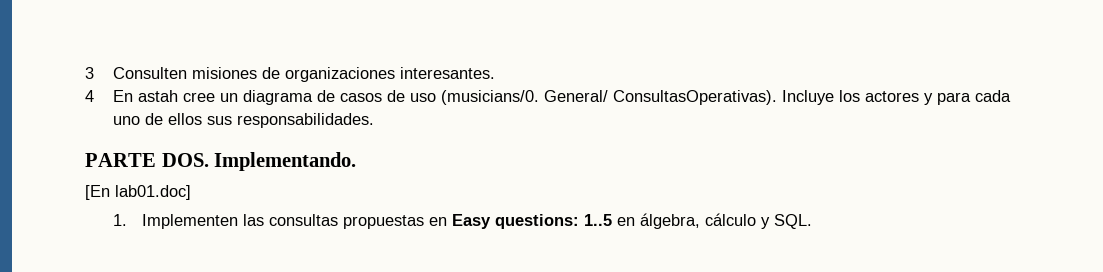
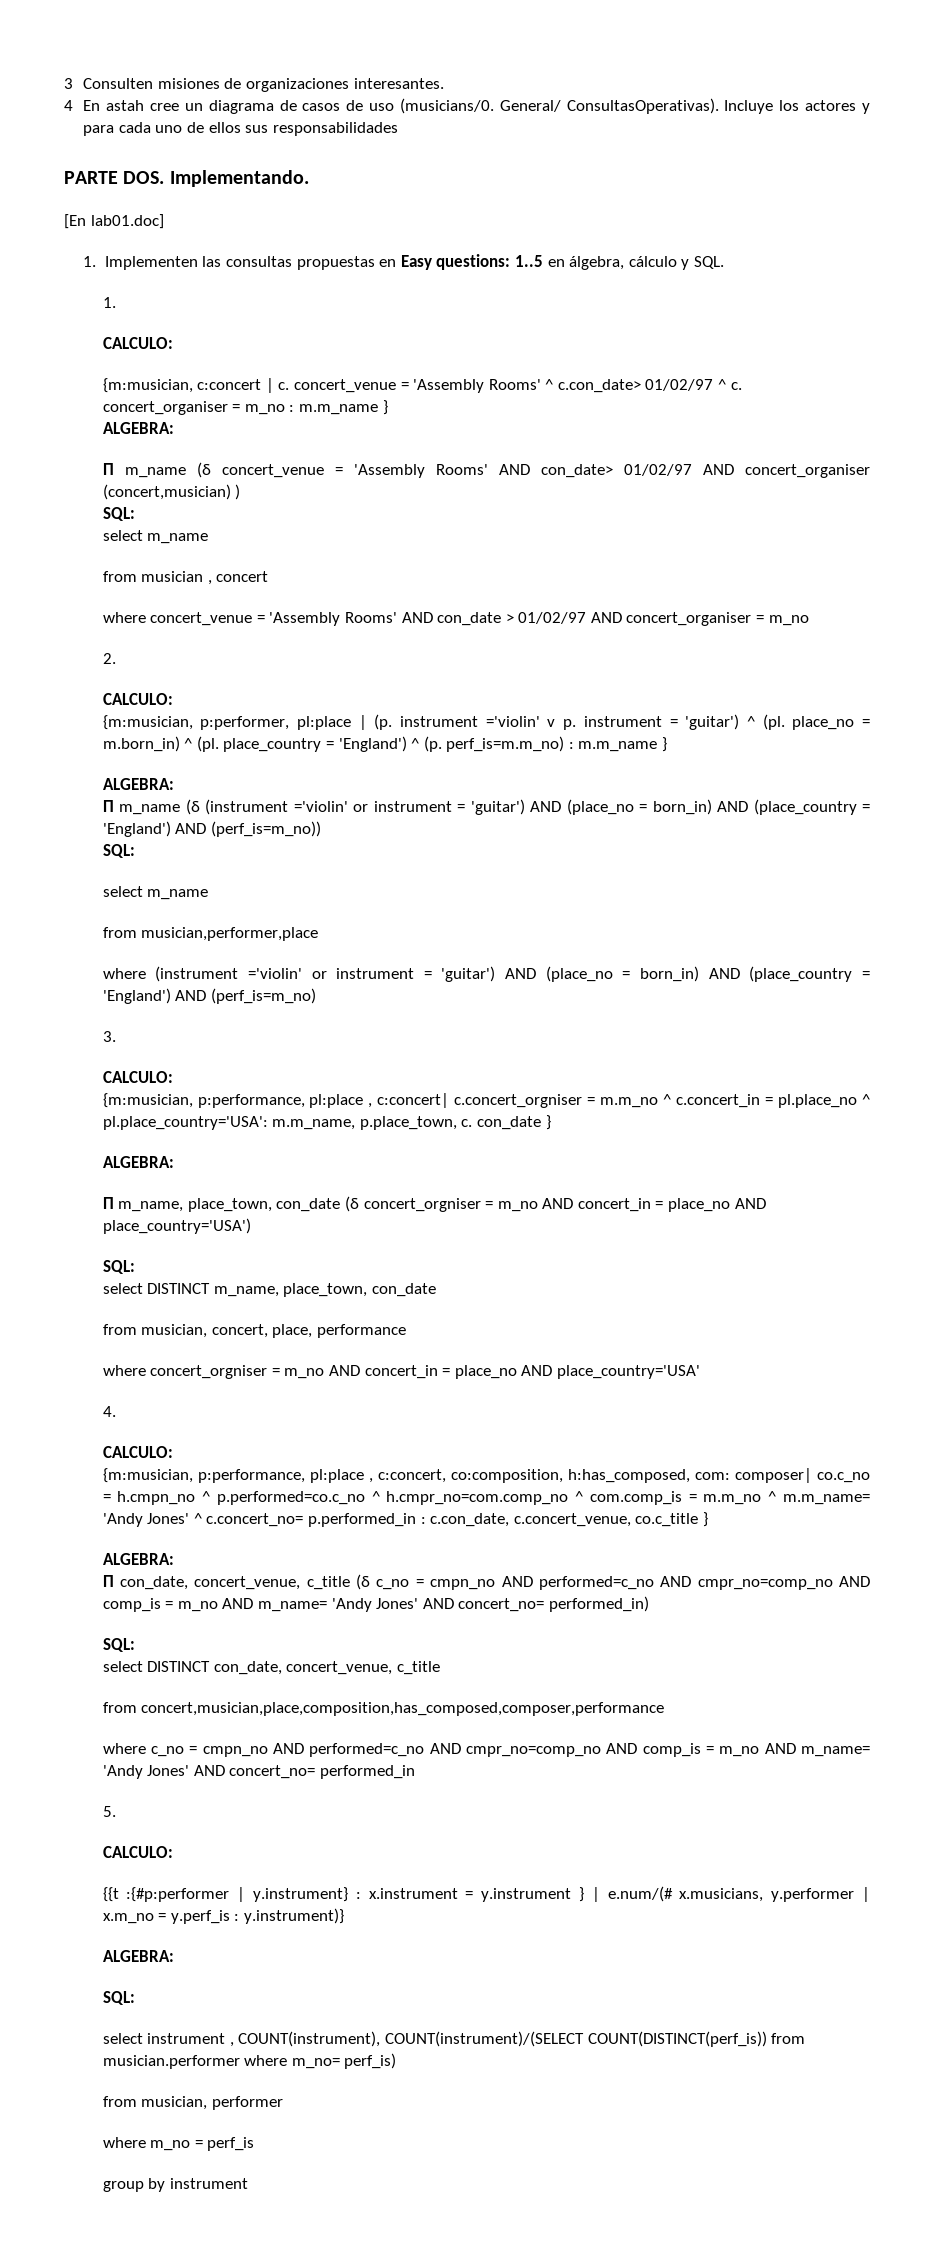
- Incluye los actores y para cada uno de ellos sus responsabilidades.
+ Incluye los actores y para cada uno de ellos sus responsabilidades
  1. Implementen las consultas propuestas en Easy questions: 1..5 en álgebra, cálculo y SQL.
+ 1.
+ CALCULO:
+ {m:musician, c:concert | c. concert_venue = 'Assembly Rooms' ^ c.con_date> 01/02/97 ^ c. concert_organiser = m_no : m.m_name }
+ ALGEBRA:
+ Π m_name (δ concert_venue = 'Assembly Rooms' AND con_date> 01/02/97 AND concert_organiser (concert,musician) )
+ SQL:
+ select m_name
+ from musician , concert
+ where concert_venue = 'Assembly Rooms' AND con_date > 01/02/97 AND concert_organiser = m_no
+ 2.
+ CALCULO:
+ {m:musician, p:performer, pl:place | (p. instrument ='violin' v p. instrument = 'guitar') ^ (pl. place_no = m.born_in) ^ (pl. place_country = 'England') ^ (p. perf_is=m.m_no) : m.m_name }
+ ALGEBRA:
+ Π m_name (δ (instrument ='violin' or instrument = 'guitar') AND (place_no = born_in) AND (place_country = 'England') AND (perf_is=m_no))
+ SQL:
+ select m_name
+ from musician,performer,place
+ where (instrument ='violin' or instrument = 'guitar') AND (place_no = born_in) AND (place_country = 'England') AND (perf_is=m_no)
+ 3.
+ CALCULO:
+ {m:musician, p:performance, pl:place , c:concert| c.concert_orgniser = m.m_no ^ c.concert_in = pl.place_no ^ pl.place_country='USA': m.m_name, p.place_town, c. con_date }
+ ALGEBRA:
+ Π m_name, place_town, con_date (δ concert_orgniser = m_no AND concert_in = place_no AND place_country='USA')
+ SQL:
+ select DISTINCT m_name, place_town, con_date
+ from musician, concert, place, performance
+ where concert_orgniser = m_no AND concert_in = place_no AND place_country='USA'
+ 4.
+ CALCULO:
+ {m:musician, p:performance, pl:place , c:concert, co:composition, h:has_composed, com: composer| co.c_no = h.cmpn_no ^ p.performed=co.c_no ^ h.cmpr_no=com.comp_no ^ com.comp_is = m.m_no ^ m.m_name= 'Andy Jones' ^ c.concert_no= p.performed_in : c.con_date, c.concert_venue, co.c_title }
+ ALGEBRA:
+ Π con_date, concert_venue, c_title (δ c_no = cmpn_no AND performed=c_no AND cmpr_no=comp_no AND comp_is = m_no AND m_name= 'Andy Jones' AND concert_no= performed_in)
+ SQL:
+ select DISTINCT con_date, concert_venue, c_title
+ from concert,musician,place,composition,has_composed,composer,performance
+ where c_no = cmpn_no AND performed=c_no AND cmpr_no=comp_no AND comp_is = m_no AND m_name= 'Andy Jones' AND concert_no= performed_in
+ 5.
+ CALCULO:
+ {{t :{#p:performer | y.instrument} : x.instrument = y.instrument } | e.num/(# x.musicians, y.performer | x.m_no = y.perf_is : y.instrument)}
+ ALGEBRA:
+ SQL:
+ select instrument , COUNT(instrument), COUNT(instrument)/(SELECT COUNT(DISTINCT(perf_is)) from musician.performer where m_no= perf_is)
+ from musician, performer
+ where m_no = perf_is
+ group by instrument

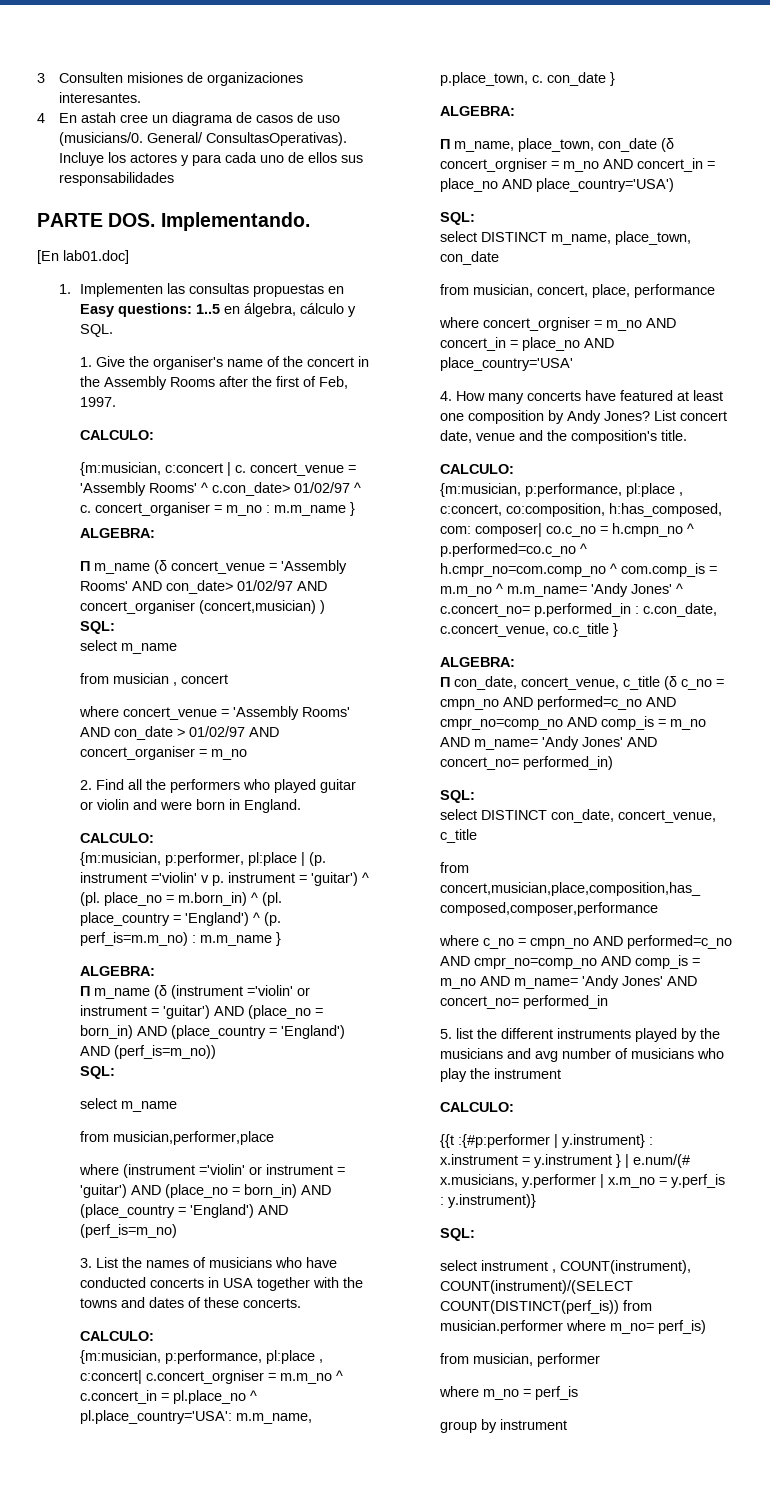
  1. Implementen las consultas propuestas en Easy questions: 1..5 en álgebra, cálculo y SQL.
- 1.
+ 1. Give the organiser's name of the concert in the Assembly Rooms after the first of Feb, 1997.
- 2.
+ 2. Find all the performers who played guitar or violin and were born in England.
- 3.
+ 3. List the names of musicians who have conducted concerts in USA together with the towns and dates of these concerts.
- 4.
+ 4. How many concerts have featured at least one composition by Andy Jones? List concert date, venue and the composition's title.
- 5.
+ 5. list the different instruments played by the musicians and avg number of musicians who play the instrument
  {{t :{#p:performer | y.instrument} : x.instrument = y.instrument } | e.num/(# x.musicians, y.performer | x.m_no = y.perf_is : y.instrument)}
- ALGEBRA:

